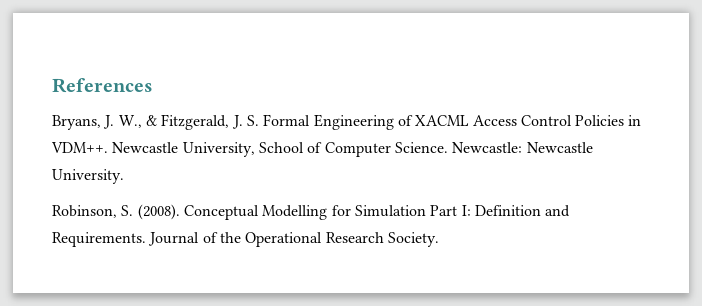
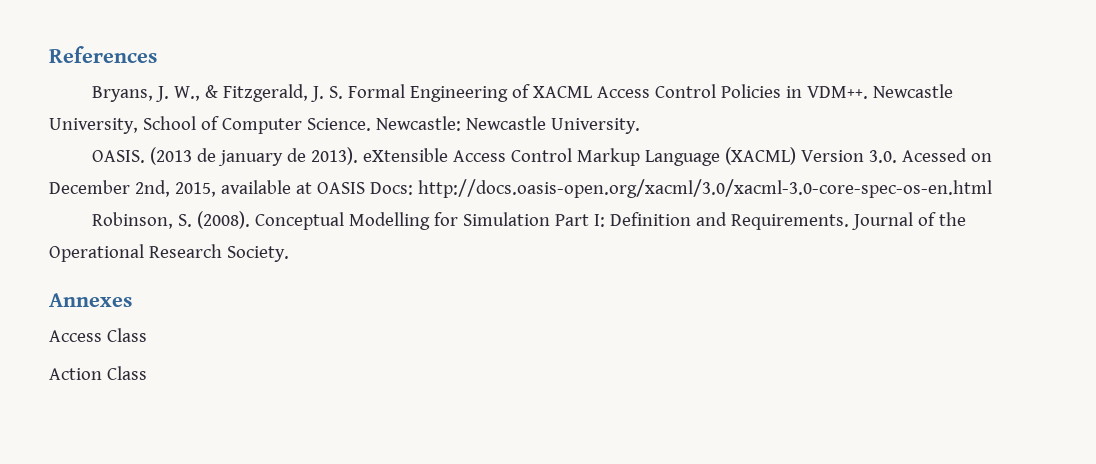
+ OASIS. (2013 de january de 2013). eXtensible Access Control Markup Language (XACML) Version 3.0. Acessed on December 2nd, 2015, available at OASIS Docs: http://docs.oasis-open.org/xacml/3.0/xacml-3.0-core-spec-os-en.html
+ Annexes
+ Access Class
+ Action Class

